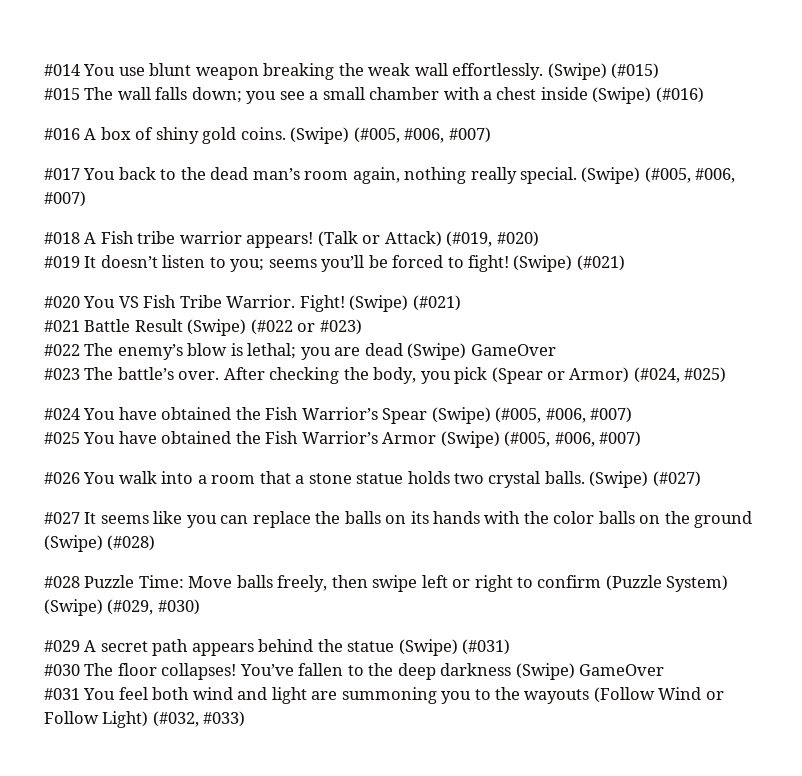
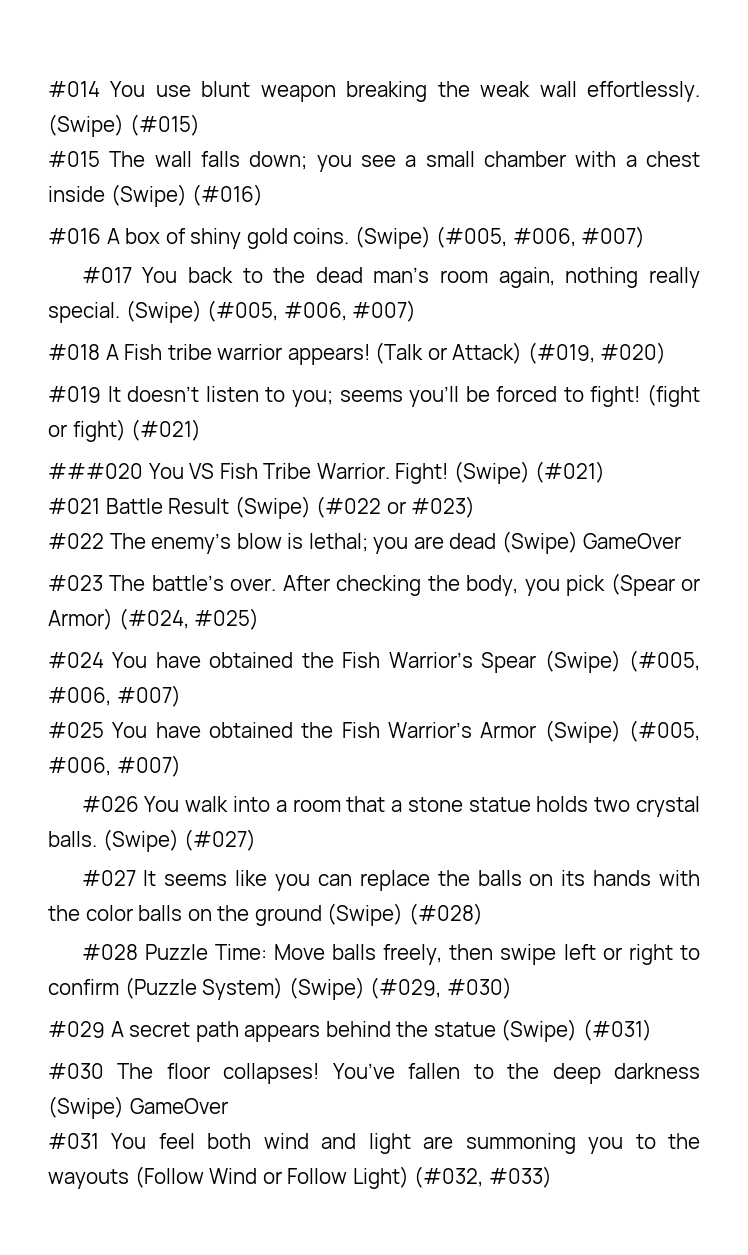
- #019 It doesn’t listen to you; seems you’ll be forced to fight! (Swipe) (#021)
- #020 You VS Fish Tribe Warrior.
+ #019 It doesn’t listen to you; seems you’ll be forced to fight! (fight or fight) (#021)
+ ###020 You VS Fish Tribe Warrior.

